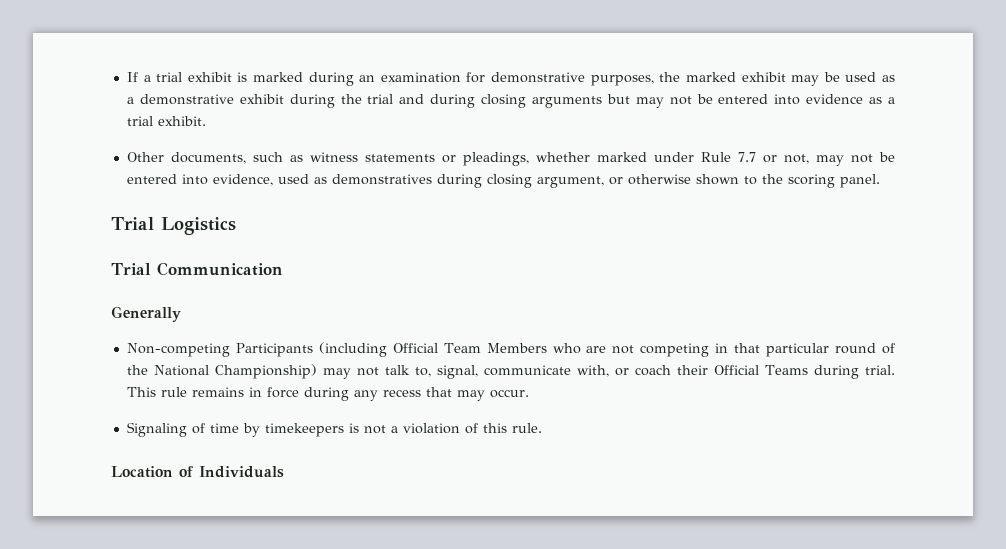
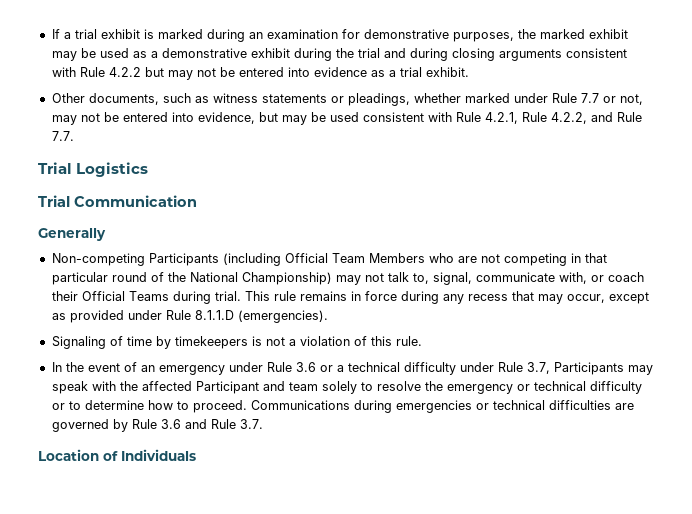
- If a trial exhibit is marked during an examination for demonstrative purposes, the marked exhibit may be used as a demonstrative exhibit during the trial and during closing arguments but may not be entered into evidence as a trial exhibit.
+ If a trial exhibit is marked during an examination for demonstrative purposes, the marked exhibit may be used as a demonstrative exhibit during the trial and during closing arguments consistent with Rule 4.2.2 but may not be entered into evidence as a trial exhibit.
- Other documents, such as witness statements or pleadings, whether marked under Rule 7.7 or not, may not be entered into evidence, used as demonstratives during closing argument, or otherwise shown to the scoring panel.
+ Other documents, such as witness statements or pleadings, whether marked under Rule 7.7 or not, may not be entered into evidence, but may be used consistent with Rule 4.2.1, Rule 4.2.2, and Rule 7.7.
- This rule remains in force during any recess that may occur.
+ This rule remains in force during any recess that may occur, except as provided under Rule 8.1.1.D (emergencies).
+ In the event of an emergency under Rule 3.6 or a technical difficulty under Rule 3.7, Participants may speak with the affected Participant and team solely to resolve the emergency or technical difficulty or to determine how to proceed. Communications during emergencies or technical difficulties are governed by Rule 3.6 and Rule 3.7.

